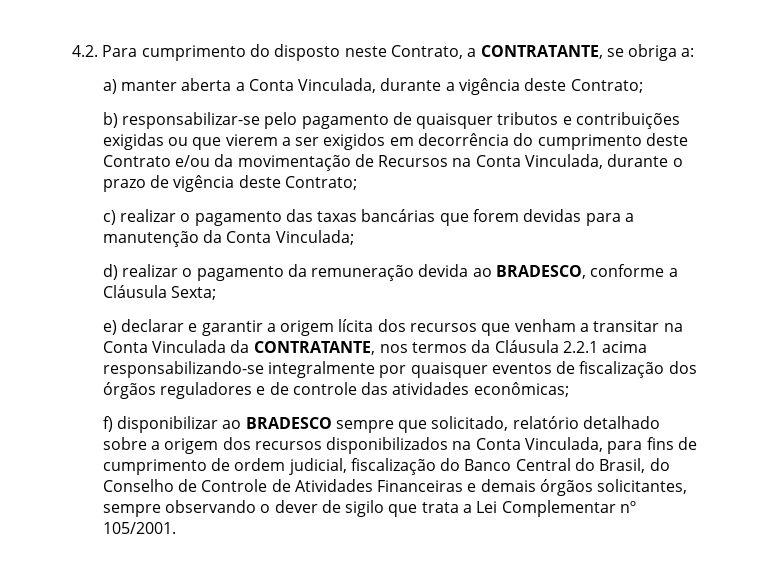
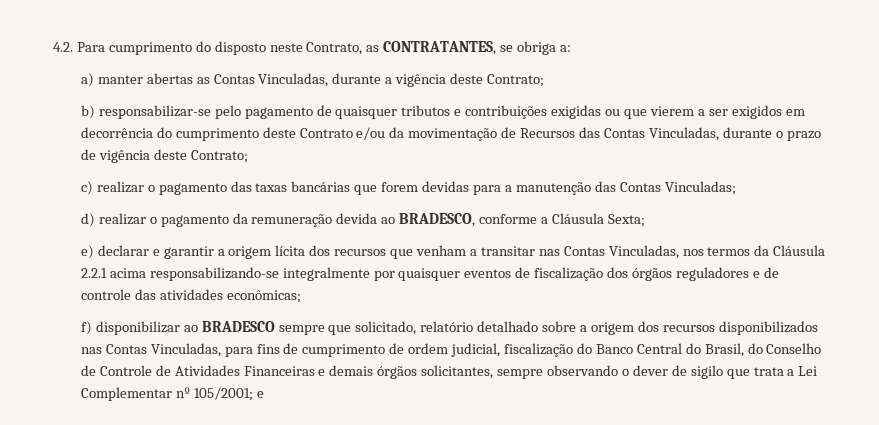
- 4.2. Para cumprimento do disposto neste Contrato, a CONTRATANTE, se obriga a:
+ 4.2. Para cumprimento do disposto neste Contrato, as CONTRATANTES, se obriga a:
- a) manter aberta a Conta Vinculada, durante a vigência deste Contrato;
+ a) manter abertas as Contas Vinculadas, durante a vigência deste Contrato;
- b) responsabilizar-se pelo pagamento de quaisquer tributos e contribuições exigidas ou que vierem a ser exigidos em decorrência do cumprimento deste Contrato e/ou da movimentação de Recursos na Conta Vinculada, durante o prazo de vigência deste Contrato;
+ b) responsabilizar-se pelo pagamento de quaisquer tributos e contribuições exigidas ou que vierem a ser exigidos em decorrência do cumprimento deste Contrato e/ou da movimentação de Recursos das Contas Vinculadas, durante o prazo de vigência deste Contrato;
- c) realizar o pagamento das taxas bancárias que forem devidas para a manutenção da Conta Vinculada;
+ c) realizar o pagamento das taxas bancárias que forem devidas para a manutenção das Contas Vinculadas;
- e) declarar e garantir a origem lícita dos recursos que venham a transitar na Conta Vinculada da CONTRATANTE, nos termos da Cláusula 2.2.1 acima responsabilizando-se integralmente por quaisquer eventos de fiscalização dos órgãos reguladores e de controle das atividades econômicas;
+ e) declarar e garantir a origem lícita dos recursos que venham a transitar nas Contas Vinculadas, nos termos da Cláusula 2.2.1 acima responsabilizando-se integralmente por quaisquer eventos de fiscalização dos órgãos reguladores e de controle das atividades econômicas;
- f) disponibilizar ao BRADESCO sempre que solicitado, relatório detalhado sobre a origem dos recursos disponibilizados na Conta Vinculada, para fins de cumprimento de ordem judicial, fiscalização do Banco Central do Brasil, do Conselho de Controle de Atividades Financeiras e demais órgãos solicitantes, sempre observando o dever de sigilo que trata a Lei Complementar nº 105/2001.
+ f) disponibilizar ao BRADESCO sempre que solicitado, relatório detalhado sobre a origem dos recursos disponibilizados nas Contas Vinculadas, para fins de cumprimento de ordem judicial, fiscalização do Banco Central do Brasil, do Conselho de Controle de Atividades Financeiras e demais órgãos solicitantes, sempre observando o dever de sigilo que trata a Lei Complementar nº 105/2001; e

